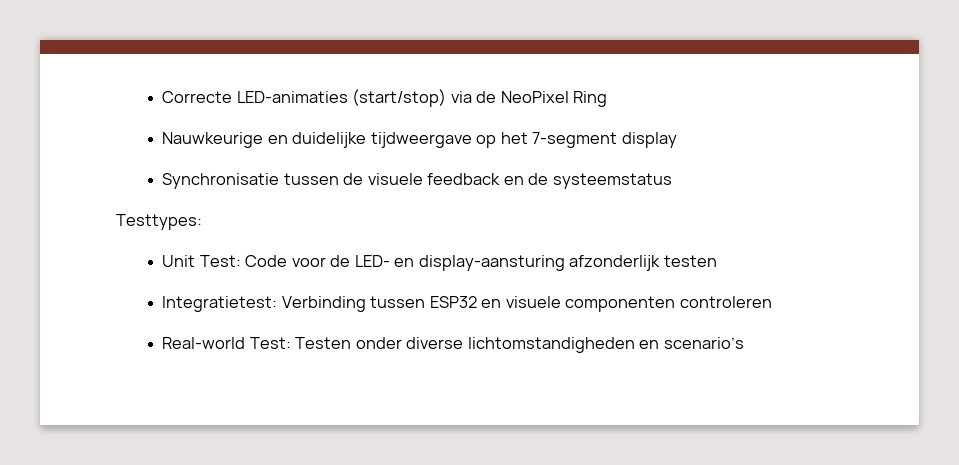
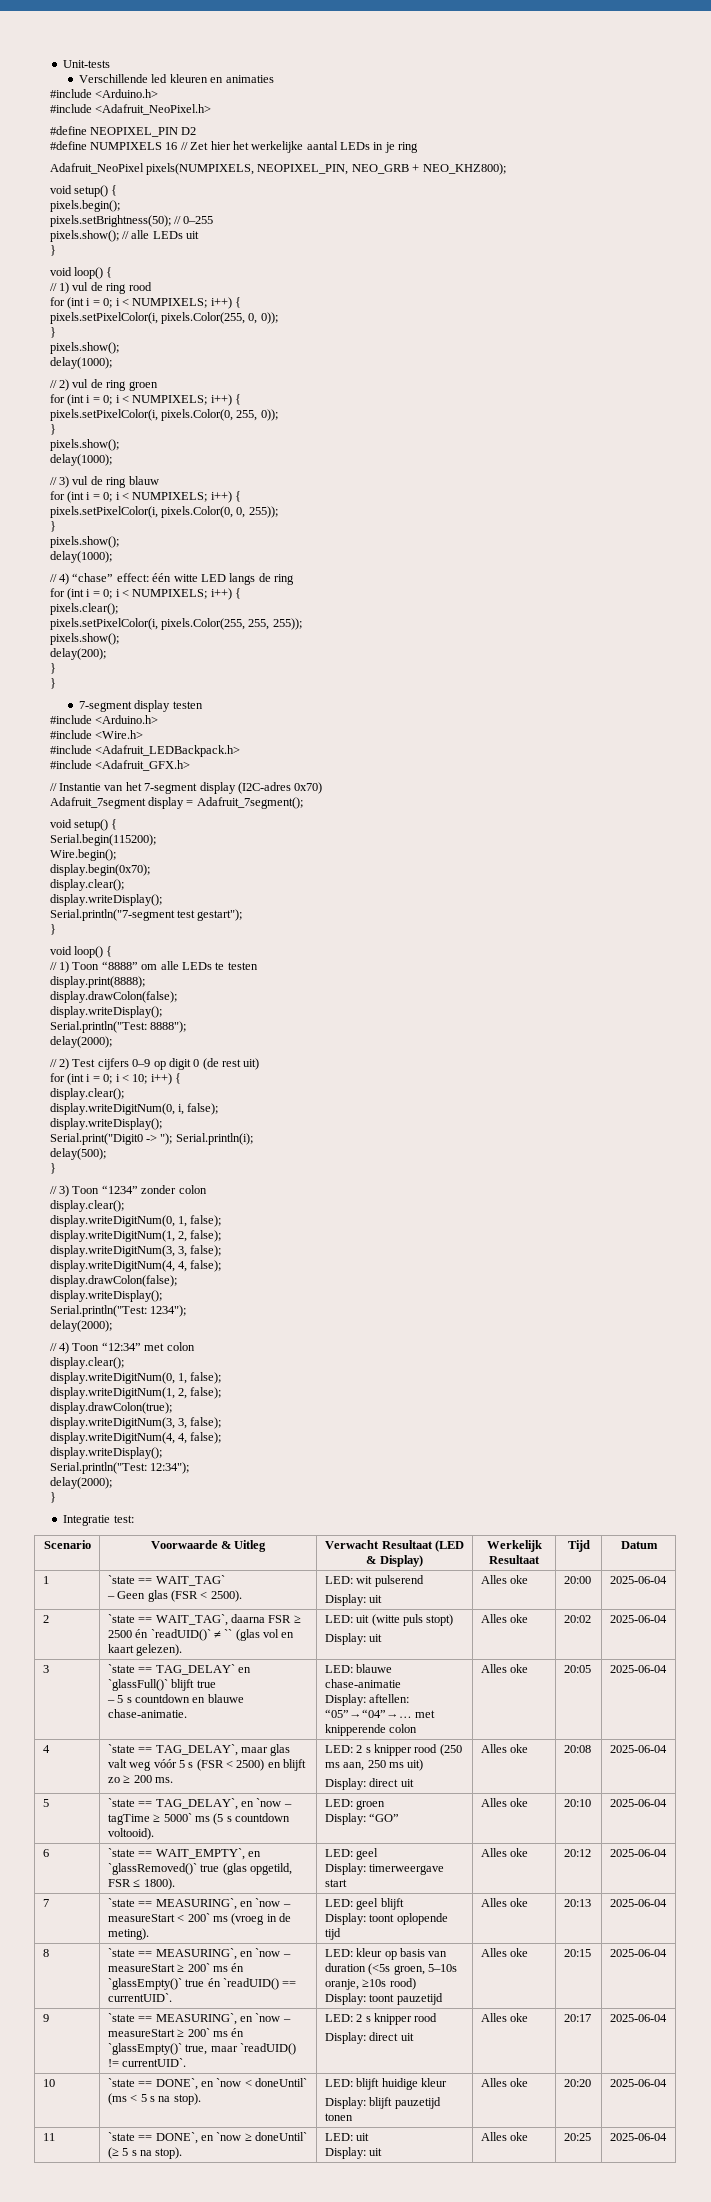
- Correcte LED-animaties (start/stop) via de NeoPixel Ring
- Nauwkeurige en duidelijke tijdweergave op het 7-segment display
- Synchronisatie tussen de visuele feedback en de systeemstatus
- Testtypes:
- Unit Test: Code voor de LED- en display-aansturing afzonderlijk testen
- Integratietest: Verbinding tussen ESP32 en visuele componenten controleren
- Real-world Test: Testen onder diverse lichtomstandigheden en scenario’s
+ Unit-tests
+ Verschillende led kleuren en animaties
+ #include <Arduino.h>
+ #include <Adafruit_NeoPixel.h>
+ #define NEOPIXEL_PIN D2
+ #define NUMPIXELS 16 // Zet hier het werkelijke aantal LEDs in je ring
+ Adafruit_NeoPixel pixels(NUMPIXELS, NEOPIXEL_PIN, NEO_GRB + NEO_KHZ800);
+ void setup() {
+ pixels.begin();
+ pixels.setBrightness(50); // 0–255
+ pixels.show(); // alle LEDs uit
+ }
+ void loop() {
+ // 1) vul de ring rood
+ for (int i = 0; i < NUMPIXELS; i++) {
+ pixels.setPixelColor(i, pixels.Color(255, 0, 0));
+ }
+ pixels.show();
+ delay(1000);
+ // 2) vul de ring groen
+ for (int i = 0; i < NUMPIXELS; i++) {
+ pixels.setPixelColor(i, pixels.Color(0, 255, 0));
+ }
+ pixels.show();
+ delay(1000);
+ // 3) vul de ring blauw
+ for (int i = 0; i < NUMPIXELS; i++) {
+ pixels.setPixelColor(i, pixels.Color(0, 0, 255));
+ }
+ pixels.show();
+ delay(1000);
+ // 4) “chase” effect: één witte LED langs de ring
+ for (int i = 0; i < NUMPIXELS; i++) {
+ pixels.clear();
+ pixels.setPixelColor(i, pixels.Color(255, 255, 255));
+ pixels.show();
+ delay(200);
+ }
+ }
+ 7-segment display testen
+ #include <Arduino.h>
+ #include <Wire.h>
+ #include <Adafruit_LEDBackpack.h>
+ #include <Adafruit_GFX.h>
+ // Instantie van het 7-segment display (I2C-adres 0x70)
+ Adafruit_7segment display = Adafruit_7segment();
+ void setup() {
+ Serial.begin(115200);
+ Wire.begin();
+ display.begin(0x70);
+ display.clear();
+ display.writeDisplay();
+ Serial.println("7-segment test gestart");
+ }
+ void loop() {
+ // 1) Toon “8888” om alle LEDs te testen
+ display.print(8888);
+ display.drawColon(false);
+ display.writeDisplay();
+ Serial.println("Test: 8888");
+ delay(2000);
+ // 2) Test cijfers 0–9 op digit 0 (de rest uit)
+ for (int i = 0; i < 10; i++) {
+ display.clear();
+ display.writeDigitNum(0, i, false);
+ display.writeDisplay();
+ Serial.print("Digit0 -> "); Serial.println(i);
+ delay(500);
+ }
+ // 3) Toon “1234” zonder colon
+ display.clear();
+ display.writeDigitNum(0, 1, false);
+ display.writeDigitNum(1, 2, false);
+ display.writeDigitNum(3, 3, false);
+ display.writeDigitNum(4, 4, false);
+ display.drawColon(false);
+ display.writeDisplay();
+ Serial.println("Test: 1234");
+ delay(2000);
+ // 4) Toon “12:34” met colon
+ display.clear();
+ display.writeDigitNum(0, 1, false);
+ display.writeDigitNum(1, 2, false);
+ display.drawColon(true);
+ display.writeDigitNum(3, 3, false);
+ display.writeDigitNum(4, 4, false);
+ display.writeDisplay();
+ Serial.println("Test: 12:34");
+ delay(2000);
+ }
+ Integratie test:
+ Scenario | Voorwaarde & Uitleg | Verwacht Resultaat (LED & Display) | Werkelijk Resultaat | Tijd | Datum
+ 1 | `state == WAIT_TAG`
+ – Geen glas (FSR < 2500). | LED: wit pulserend
+ Display: uit | Alles oke | 20:00 | 2025-06-04
+ 2 | `state == WAIT_TAG`, daarna FSR ≥ 2500 én `readUID()` ≠ `` (glas vol en kaart gelezen). | LED: uit (witte puls stopt)
+ Display: uit | Alles oke | 20:02 | 2025-06-04
+ 3 | `state == TAG_DELAY` en `glassFull()` blijft true
+ – 5 s countdown en blauwe chase-animatie. | LED: blauwe chase-animatie
+ Display: aftellen: “05”→“04”→… met knipperende colon | Alles oke | 20:05 | 2025-06-04
+ 4 | `state == TAG_DELAY`, maar glas valt weg vóór 5 s (FSR < 2500) en blijft zo ≥ 200 ms. | LED: 2 s knipper rood (250 ms aan, 250 ms uit)
+ Display: direct uit | Alles oke | 20:08 | 2025-06-04
+ 5 | `state == TAG_DELAY`, en `now – tagTime ≥ 5000` ms (5 s countdown voltooid). | LED: groen
+ Display: “GO” | Alles oke | 20:10 | 2025-06-04
+ 6 | `state == WAIT_EMPTY`, en `glassRemoved()` true (glas opgetild, FSR ≤ 1800). | LED: geel
+ Display: timerweergave start | Alles oke | 20:12 | 2025-06-04
+ 7 | `state == MEASURING`, en `now – measureStart < 200` ms (vroeg in de meting). | LED: geel blijft
+ Display: toont oplopende tijd | Alles oke | 20:13 | 2025-06-04
+ 8 | `state == MEASURING`, en `now – measureStart ≥ 200` ms én `glassEmpty()` true én `readUID() == currentUID`. | LED: kleur op basis van duration (<5s groen, 5–10s oranje, ≥10s rood)
+ Display: toont pauzetijd | Alles oke | 20:15 | 2025-06-04
+ 9 | `state == MEASURING`, en `now – measureStart ≥ 200` ms én `glassEmpty()` true, maar `readUID() != currentUID`. | LED: 2 s knipper rood
+ Display: direct uit | Alles oke | 20:17 | 2025-06-04
+ 10 | `state == DONE`, en `now < doneUntil` (ms < 5 s na stop). | LED: blijft huidige kleur
+ Display: blijft pauzetijd tonen | Alles oke | 20:20 | 2025-06-04
+ 11 | `state == DONE`, en `now ≥ doneUntil` (≥ 5 s na stop). | LED: uit
+ Display: uit | Alles oke | 20:25 | 2025-06-04

